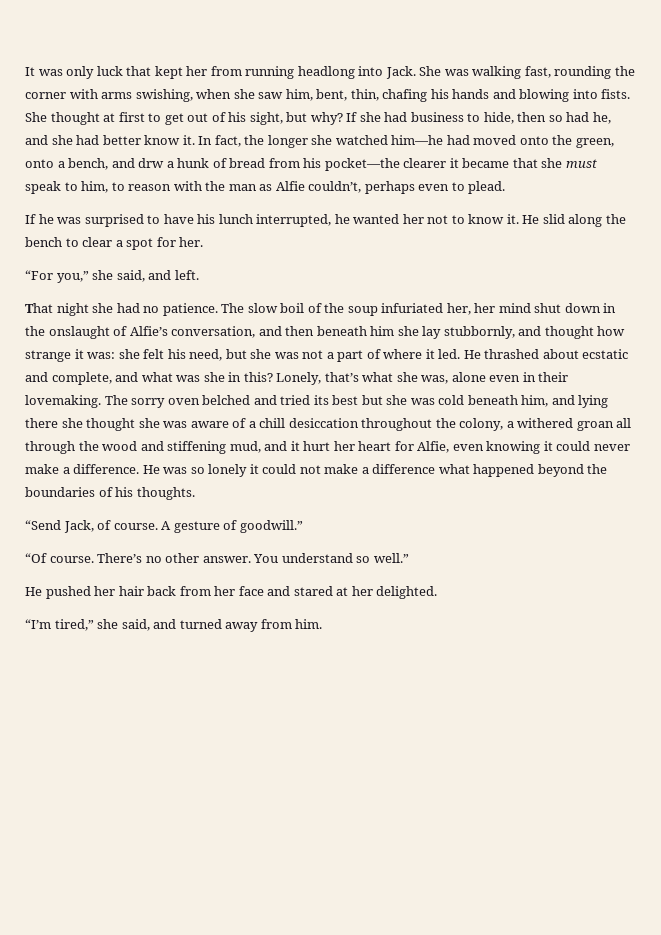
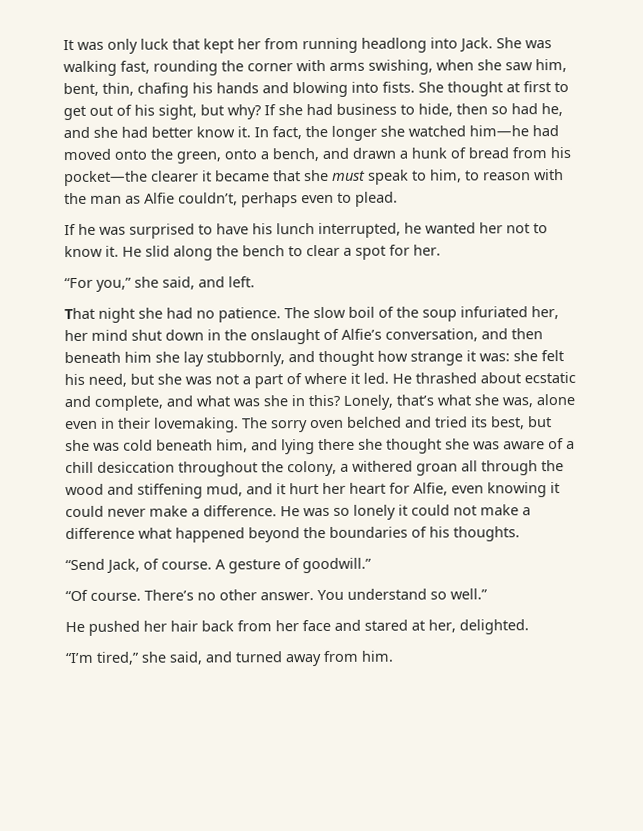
- In fact, the longer she watched him—he had moved onto the green, onto a bench, and drw a hunk of bread from his pocket—the clearer it became that she must speak to him, to reason with the man as Alfie couldn’t, perhaps even to plead.
+ In fact, the longer she watched him—he had moved onto the green, onto a bench, and drawn a hunk of bread from his pocket—the clearer it became that she must speak to him, to reason with the man as Alfie couldn’t, perhaps even to plead.
- The sorry oven belched and tried its best but she was cold beneath him, and lying there she thought she was aware of a chill desiccation throughout the colony, a withered groan all through the wood and stiffening mud, and it hurt her heart for Alfie, even knowing it could never make a difference.
+ The sorry oven belched and tried its best, but she was cold beneath him, and lying there she thought she was aware of a chill desiccation throughout the colony, a withered groan all through the wood and stiffening mud, and it hurt her heart for Alfie, even knowing it could never make a difference.
- He pushed her hair back from her face and stared at her delighted.
+ He pushed her hair back from her face and stared at her, delighted.

